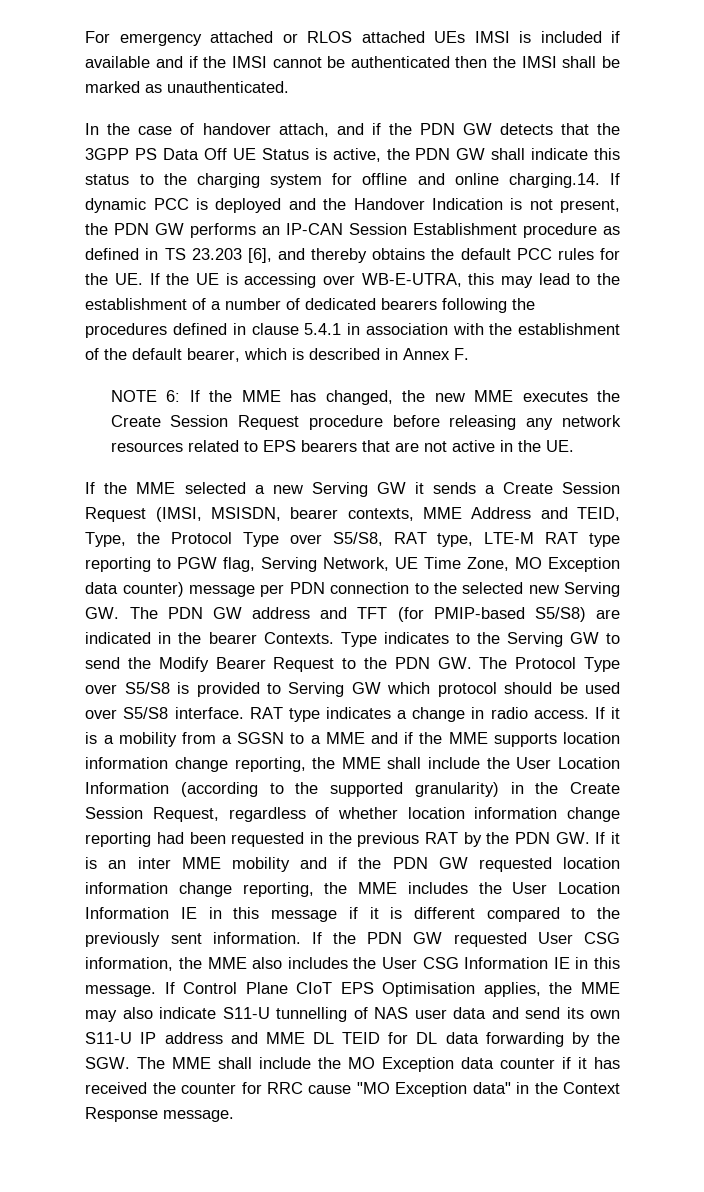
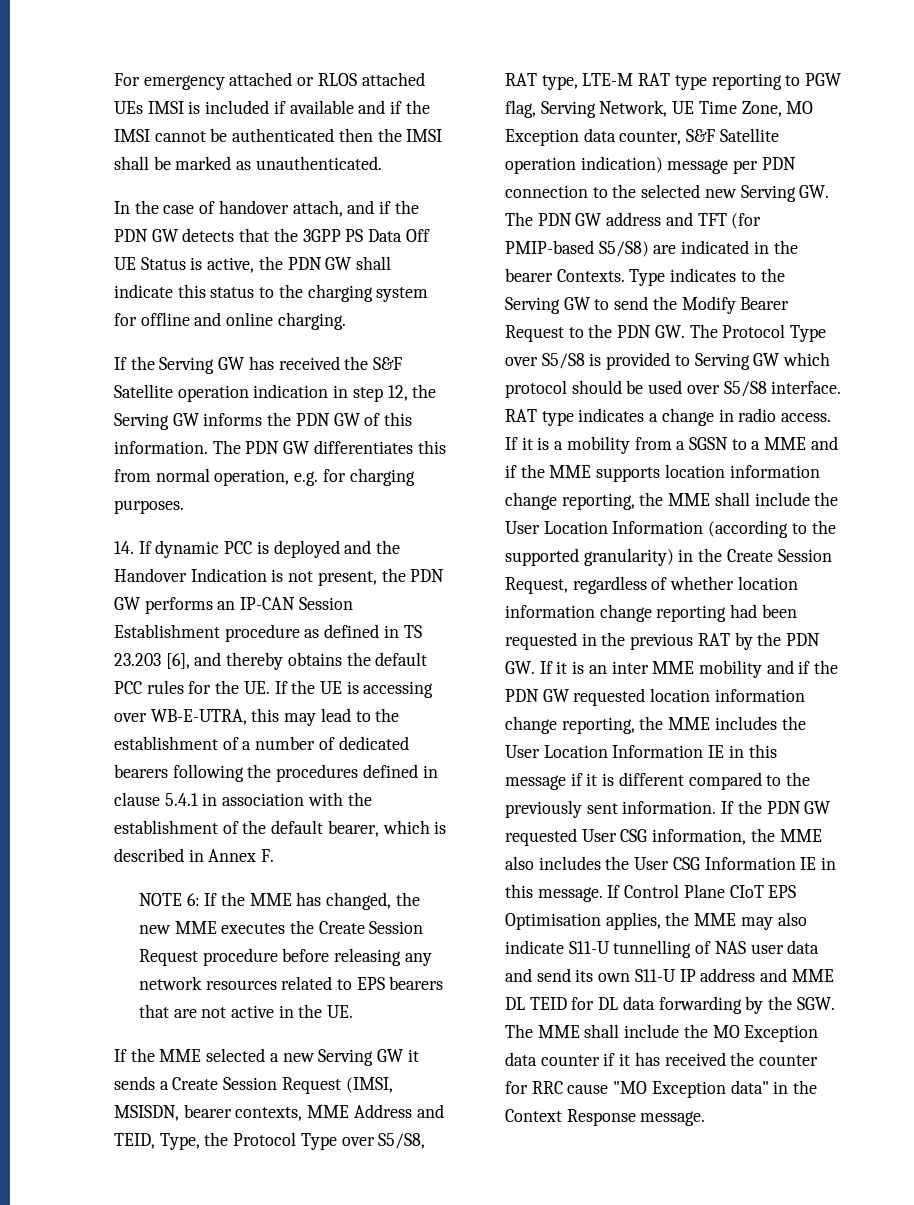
- In the case of handover attach, and if the PDN GW detects that the 3GPP PS Data Off UE Status is active, the PDN GW shall indicate this status to the charging system for offline and online charging.14. If dynamic PCC is deployed and the Handover Indication is not present, the PDN GW performs an IP-CAN Session Establishment procedure as defined in TS 23.203 [6], and thereby obtains the default PCC rules for the UE. If the UE is accessing over WB-E-UTRA, this may lead to the establishment of a number of dedicated bearers following the procedures defined in clause 5.4.1 in association with the establishment of the default bearer, which is described in Annex F.
+ In the case of handover attach, and if the PDN GW detects that the 3GPP PS Data Off UE Status is active, the PDN GW shall indicate this status to the charging system for offline and online charging.
+ If the Serving GW has received the S&F Satellite operation indication in step 12, the Serving GW informs the PDN GW of this information. The PDN GW differentiates this from normal operation, e.g. for charging purposes.
+ 14. If dynamic PCC is deployed and the Handover Indication is not present, the PDN GW performs an IP-CAN Session Establishment procedure as defined in TS 23.203 [6], and thereby obtains the default PCC rules for the UE. If the UE is accessing over WB-E-UTRA, this may lead to the establishment of a number of dedicated bearers following the procedures defined in clause 5.4.1 in association with the establishment of the default bearer, which is described in Annex F.
- If the MME selected a new Serving GW it sends a Create Session Request (IMSI, MSISDN, bearer contexts, MME Address and TEID, Type, the Protocol Type over S5/S8, RAT type, LTE-M RAT type reporting to PGW flag, Serving Network, UE Time Zone, MO Exception data counter) message per PDN connection to the selected new Serving GW. The PDN GW address and TFT (for PMIP-based S5/S8) are indicated in the bearer Contexts.
+ If the MME selected a new Serving GW it sends a Create Session Request (IMSI, MSISDN, bearer contexts, MME Address and TEID, Type, the Protocol Type over S5/S8, RAT type, LTE-M RAT type reporting to PGW flag, Serving Network, UE Time Zone, MO Exception data counter, S&F Satellite operation indication) message per PDN connection to the selected new Serving GW. The PDN GW address and TFT (for PMIP-based S5/S8) are indicated in the bearer Contexts.

